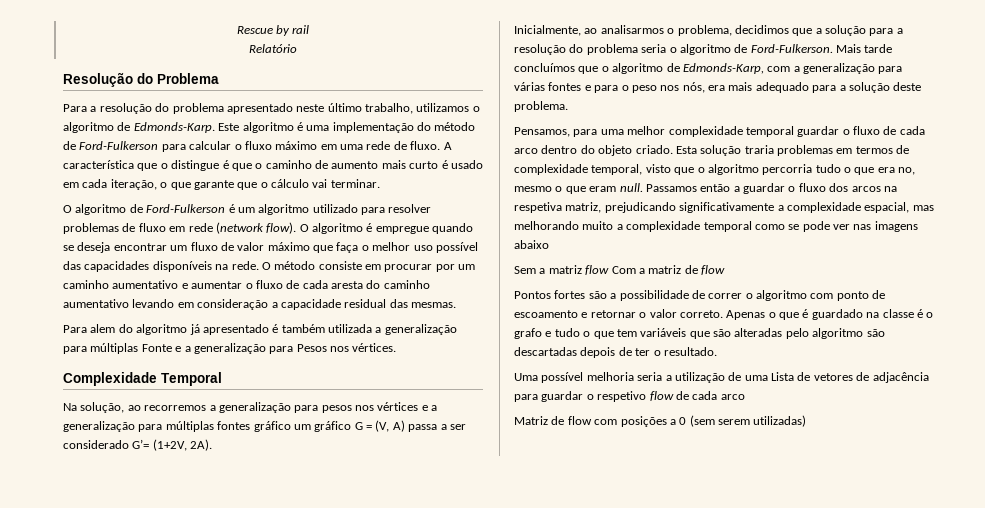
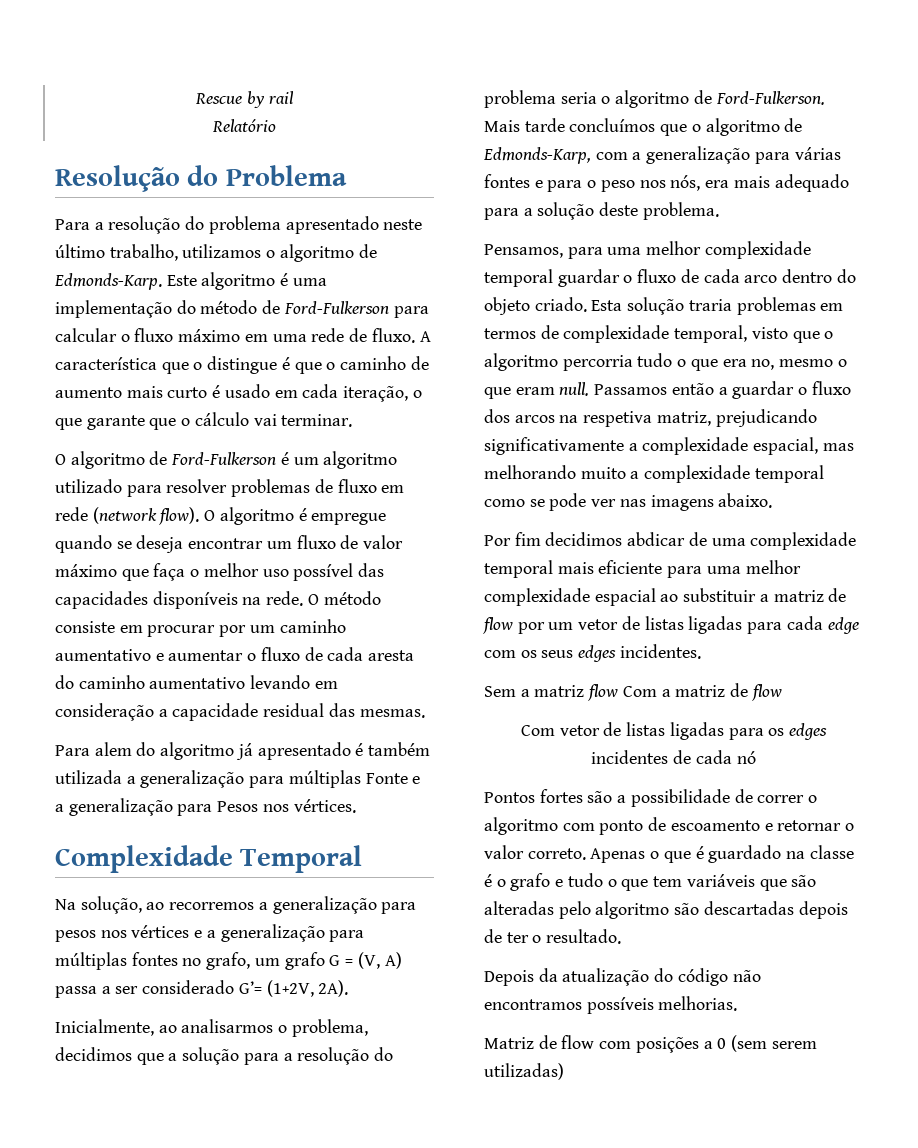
- Na solução, ao recorremos a generalização para pesos nos vértices e a generalização para múltiplas fontes gráfico um gráfico G = (V, A) passa a ser considerado G’= (1+2V, 2A).
+ Na solução, ao recorremos a generalização para pesos nos vértices e a generalização para múltiplas fontes no grafo, um grafo G = (V, A) passa a ser considerado G’= (1+2V, 2A).
- Passamos então a guardar o fluxo dos arcos na respetiva matriz, prejudicando significativamente a complexidade espacial, mas melhorando muito a complexidade temporal como se pode ver nas imagens abaixo
+ Passamos então a guardar o fluxo dos arcos na respetiva matriz, prejudicando significativamente a complexidade espacial, mas melhorando muito a complexidade temporal como se pode ver nas imagens abaixo.
+ Por fim decidimos abdicar de uma complexidade temporal mais eficiente para uma melhor complexidade espacial ao substituir a matriz de flow por um vetor de listas ligadas para cada edge com os seus edges incidentes.
+ Com vetor de listas ligadas para os edges incidentes de cada nó
- Uma possível melhoria seria a utilização de uma Lista de vetores de adjacência para guardar o respetivo flow de cada arco
+ Depois da atualização do código não encontramos possíveis melhorias.

